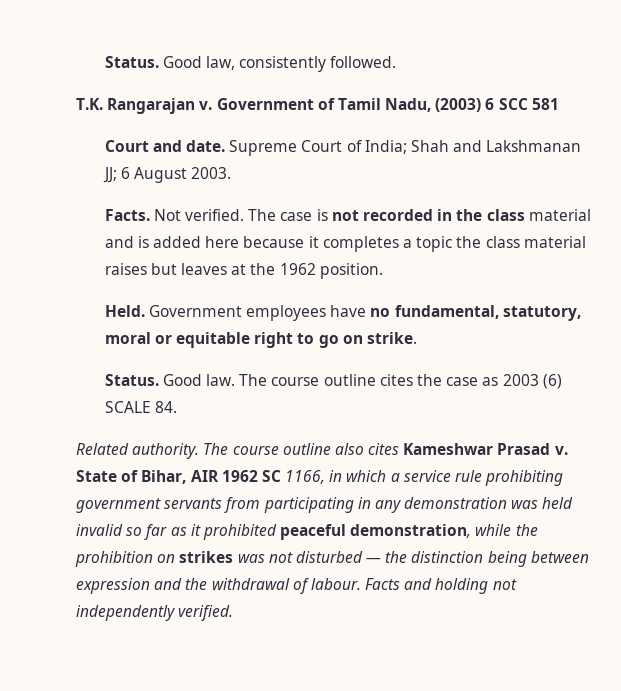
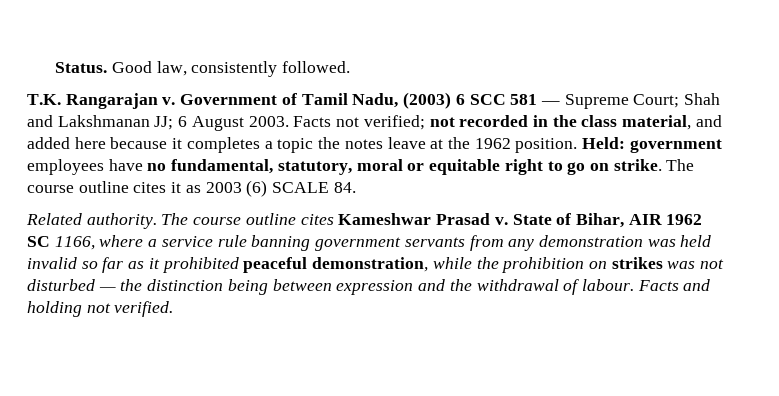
- Government of Tamil Nadu, (2003) 6 SCC 581
- Court and date. Supreme Court of India; Shah and Lakshmanan JJ; 6 August 2003.
- Facts. Not verified. The case is not recorded in the class material and is added here because it completes a topic the class material raises but leaves at the 1962 position.
- Held. Government employees have no fundamental, statutory, moral or equitable right to go on strike.
- Status. Good law. The course outline cites the case as 2003 (6) SCALE 84.
+ Government of Tamil Nadu, (2003) 6 SCC 581 — Supreme Court; Shah and Lakshmanan JJ; 6 August 2003. Facts not verified; not recorded in the class material, and added here because it completes a topic the notes leave at the 1962 position. Held: government employees have no fundamental, statutory, moral or equitable right to go on strike. The course outline cites it as 2003 (6) SCALE 84.
- The course outline also cites Kameshwar Prasad v.
+ The course outline cites Kameshwar Prasad v.
- State of Bihar, AIR 1962 SC 1166, in which a service rule prohibiting government servants from participating in any demonstration was held invalid so far as it prohibited peaceful demonstration, while the prohibition on strikes was not disturbed — the distinction being between expression and the withdrawal of labour.
+ State of Bihar, AIR 1962 SC 1166, where a service rule banning government servants from any demonstration was held invalid so far as it prohibited peaceful demonstration, while the prohibition on strikes was not disturbed — the distinction being between expression and the withdrawal of labour.
- Facts and holding not independently verified.
+ Facts and holding not verified.

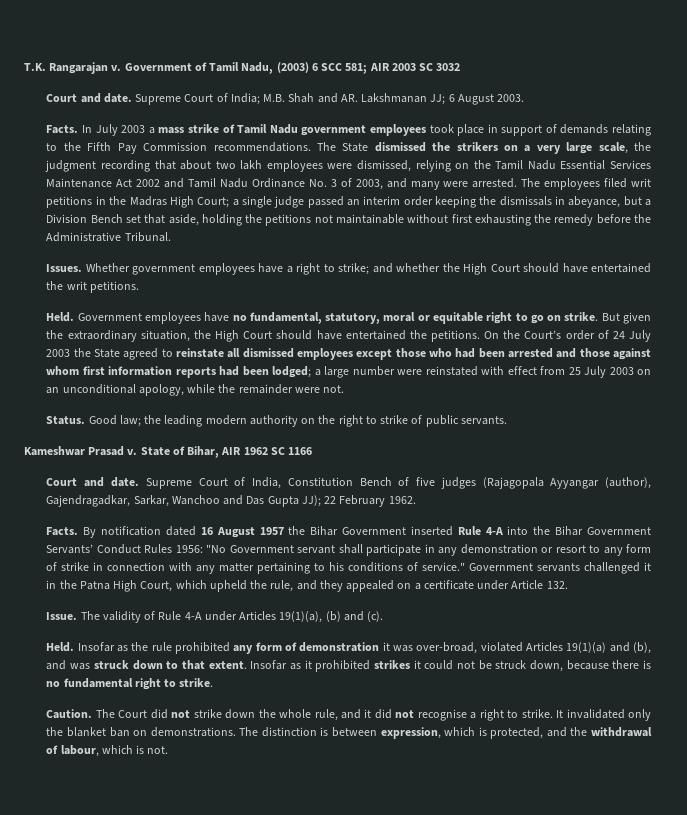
- Status. Good law, consistently followed.
- Government of Tamil Nadu, (2003) 6 SCC 581 — Supreme Court; Shah and Lakshmanan JJ; 6 August 2003. Facts not verified; not recorded in the class material, and added here because it completes a topic the notes leave at the 1962 position. Held: government employees have no fundamental, statutory, moral or equitable right to go on strike.
+ Government of Tamil Nadu, (2003) 6 SCC 581; AIR 2003 SC 3032
+ Court and date. Supreme Court of India; M.B. Shah and AR. Lakshmanan JJ; 6 August 2003.
+ Facts. In July 2003 a mass strike of Tamil Nadu government employees took place in support of demands relating to the Fifth Pay Commission recommendations. The State dismissed the strikers on a very large scale, the judgment recording that about two lakh employees were dismissed, relying on the Tamil Nadu Essential Services Maintenance Act 2002 and Tamil Nadu Ordinance No. 3 of 2003, and many were arrested. The employees filed writ petitions in the Madras High Court; a single judge passed an interim order keeping the dismissals in abeyance, but a Division Bench set that aside, holding the petitions not maintainable without first exhausting the remedy before the Administrative Tribunal.
+ Issues. Whether government employees have a right to strike; and whether the High Court should have entertained the writ petitions.
+ Held. Government employees have no fundamental, statutory, moral or equitable right to go on strike.
- The course outline cites it as 2003 (6) SCALE 84.
- Related authority. The course outline cites Kameshwar Prasad v.
+ But given the extraordinary situation, the High Court should have entertained the petitions. On the Court’s order of 24 July 2003 the State agreed to reinstate all dismissed employees except those who had been arrested and those against whom first information reports had been lodged; a large number were reinstated with effect from 25 July 2003 on an unconditional apology, while the remainder were not.
+ Status. Good law; the leading modern authority on the right to strike of public servants.
+ Kameshwar Prasad v.
- State of Bihar, AIR 1962 SC 1166, where a service rule banning government servants from any demonstration was held invalid so far as it prohibited peaceful demonstration, while the prohibition on strikes was not disturbed — the distinction being between expression and the withdrawal of labour. Facts and holding not verified.
+ State of Bihar, AIR 1962 SC 1166
+ Court and date. Supreme Court of India, Constitution Bench of five judges (Rajagopala Ayyangar (author), Gajendragadkar, Sarkar, Wanchoo and Das Gupta JJ); 22 February 1962.
+ Facts. By notification dated 16 August 1957 the Bihar Government inserted Rule 4-A into the Bihar Government Servants’ Conduct Rules 1956: "No Government servant shall participate in any demonstration or resort to any form of strike in connection with any matter pertaining to his conditions of service." Government servants challenged it in the Patna High Court, which upheld the rule, and they appealed on a certificate under Article 132.
+ Issue. The validity of Rule 4-A under Articles 19(1)(a), (b) and (c).
+ Held. Insofar as the rule prohibited any form of demonstration it was over-broad, violated Articles 19(1)(a) and (b), and was struck down to that extent. Insofar as it prohibited strikes it could not be struck down, because there is no fundamental right to strike.
+ Caution. The Court did not strike down the whole rule, and it did not recognise a right to strike. It invalidated only the blanket ban on demonstrations. The distinction is between expression, which is protected, and the withdrawal of labour, which is not.

